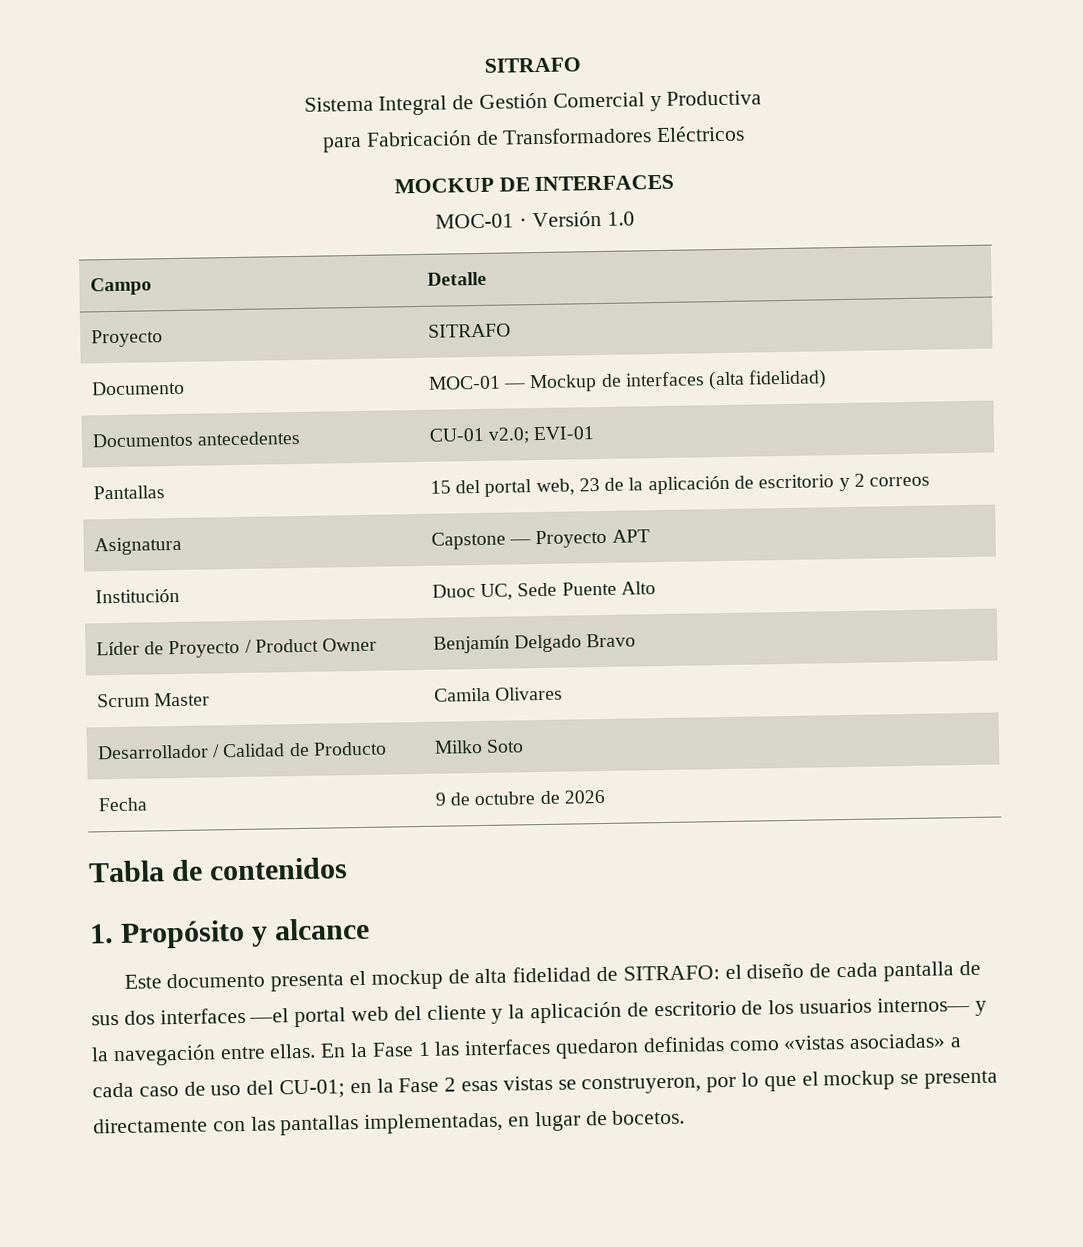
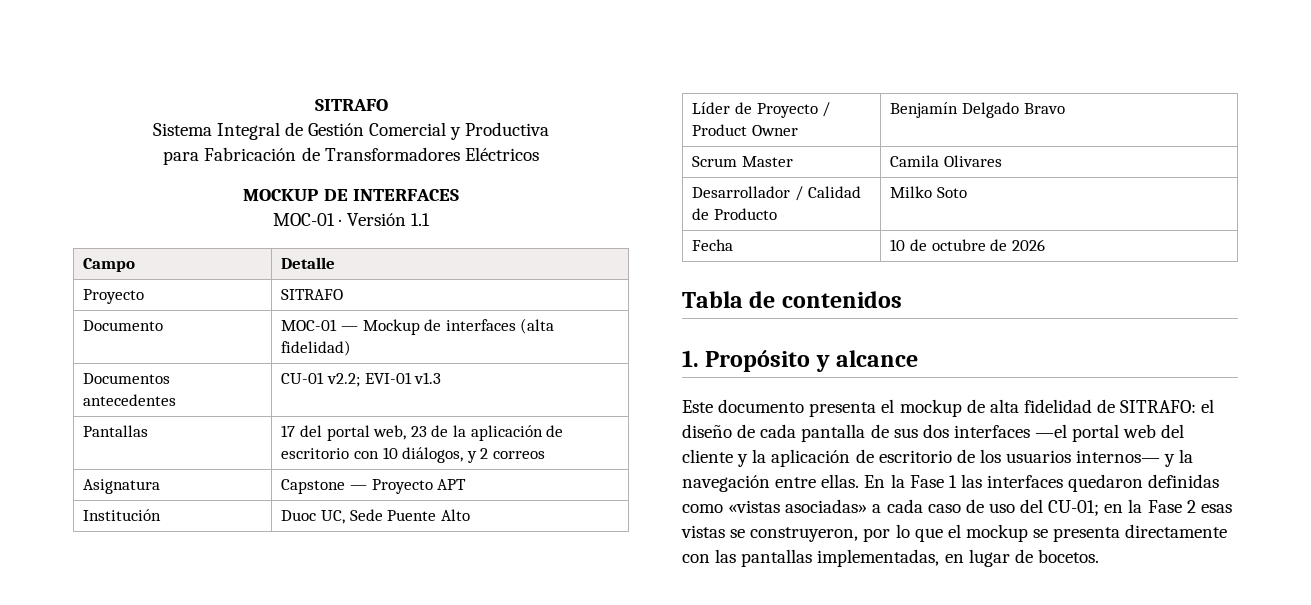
- MOC-01 · Versión 1.0
+ MOC-01 · Versión 1.1
- Documentos antecedentes | CU-01 v2.0; EVI-01
+ Documentos antecedentes | CU-01 v2.2; EVI-01 v1.3
- Pantallas | 15 del portal web, 23 de la aplicación de escritorio y 2 correos
+ Pantallas | 17 del portal web, 23 de la aplicación de escritorio con 10 diálogos, y 2 correos
- Fecha | 9 de octubre de 2026
+ Fecha | 10 de octubre de 2026

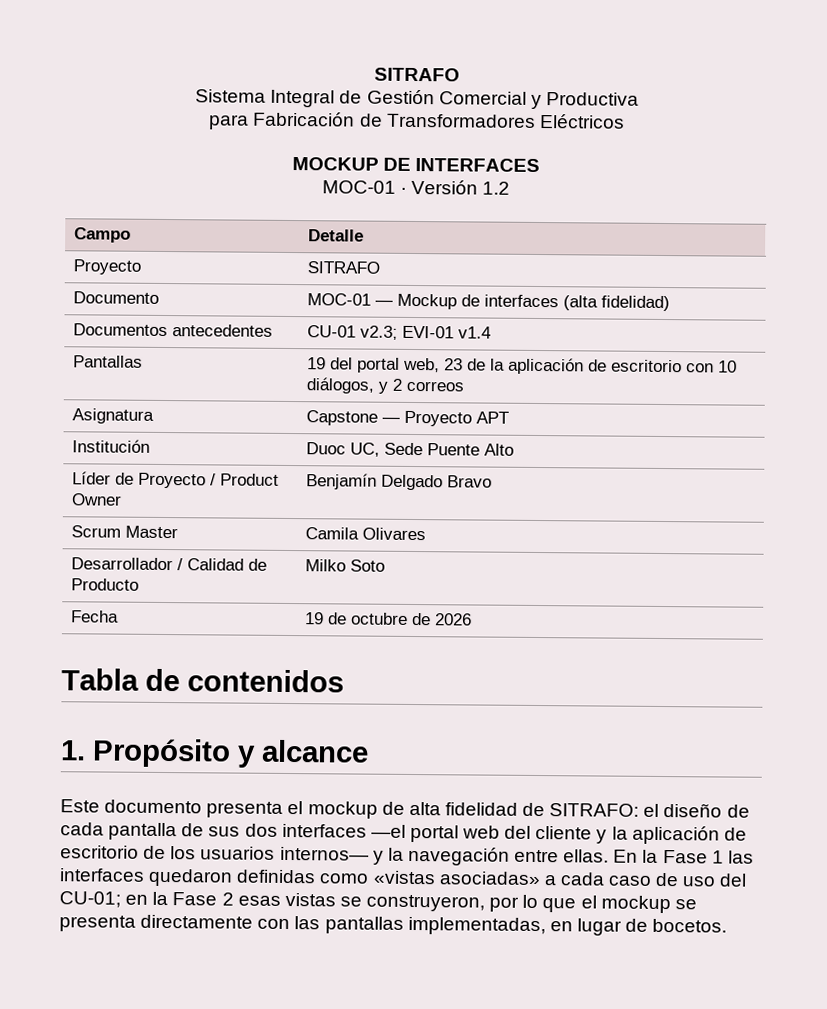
- MOC-01 · Versión 1.1
+ MOC-01 · Versión 1.2
- Documentos antecedentes | CU-01 v2.2; EVI-01 v1.3
+ Documentos antecedentes | CU-01 v2.3; EVI-01 v1.4
- Pantallas | 17 del portal web, 23 de la aplicación de escritorio con 10 diálogos, y 2 correos
+ Pantallas | 19 del portal web, 23 de la aplicación de escritorio con 10 diálogos, y 2 correos
- Fecha | 10 de octubre de 2026
+ Fecha | 19 de octubre de 2026

